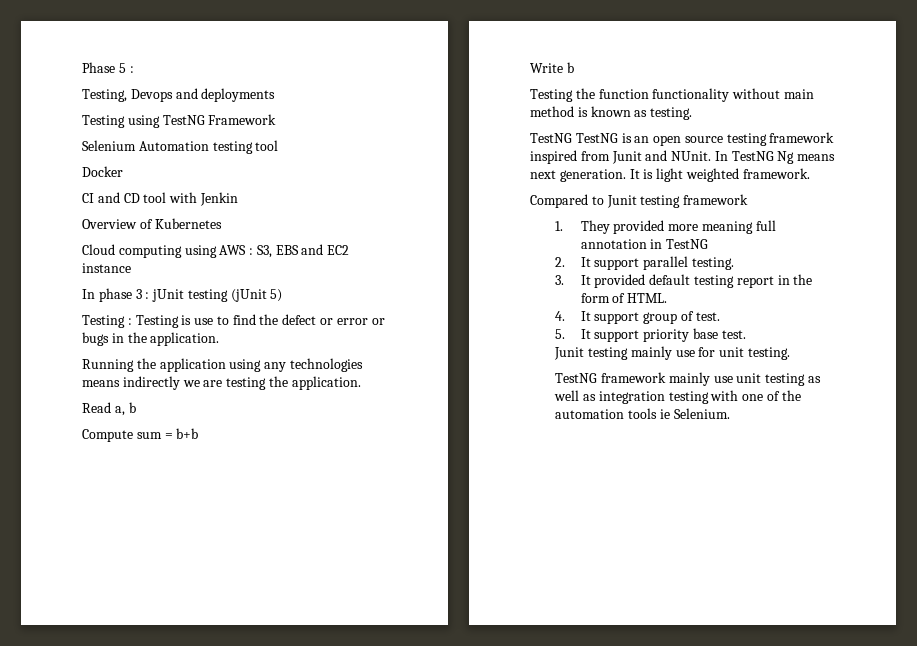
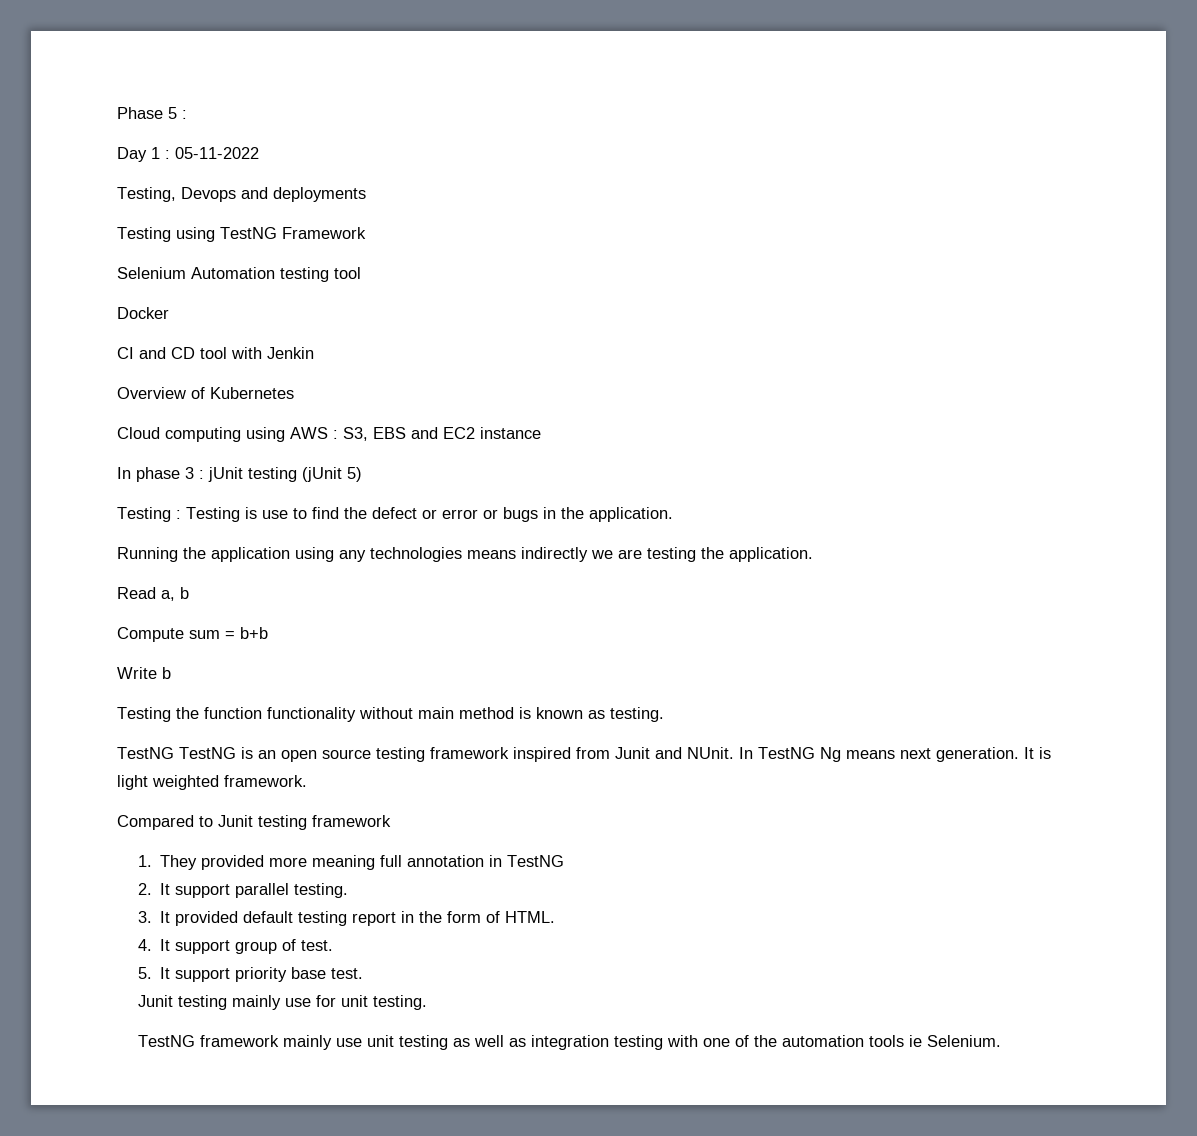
+ Day 1 : 05-11-2022

